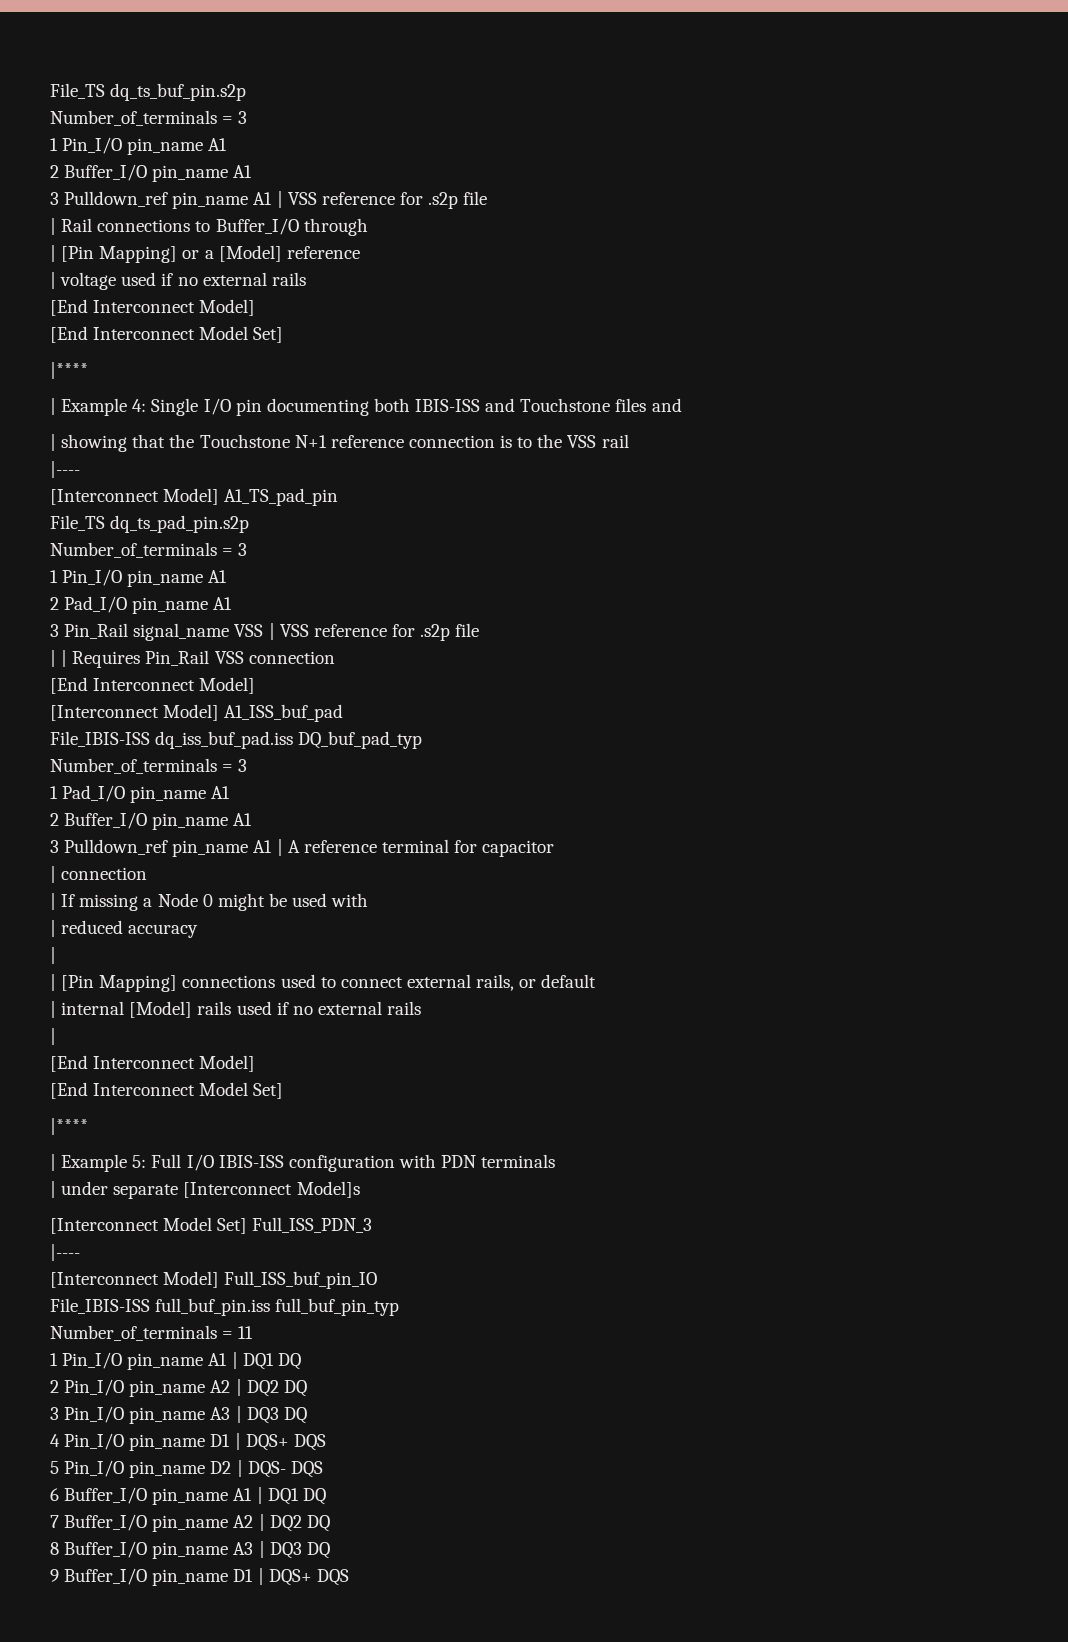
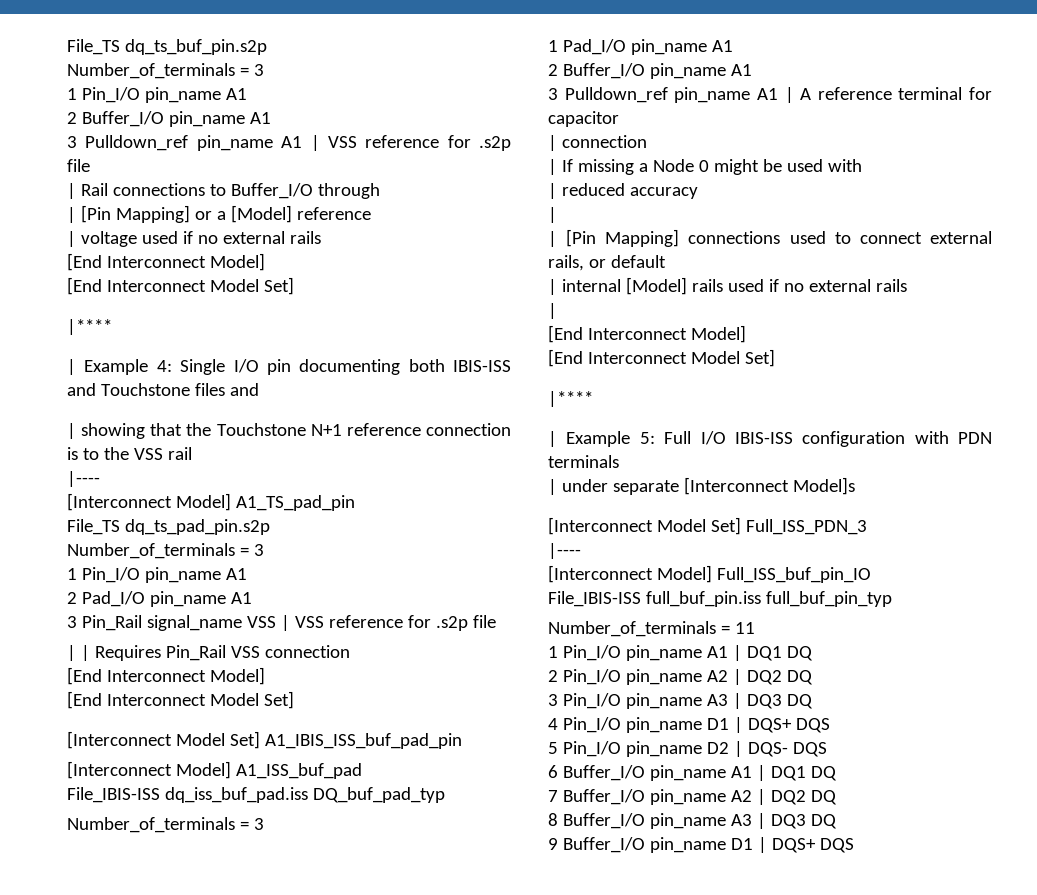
  | | Requires Pin_Rail VSS connection
  [End Interconnect Model]
+ [End Interconnect Model Set]
+ [Interconnect Model Set] A1_IBIS_ISS_buf_pad_pin

